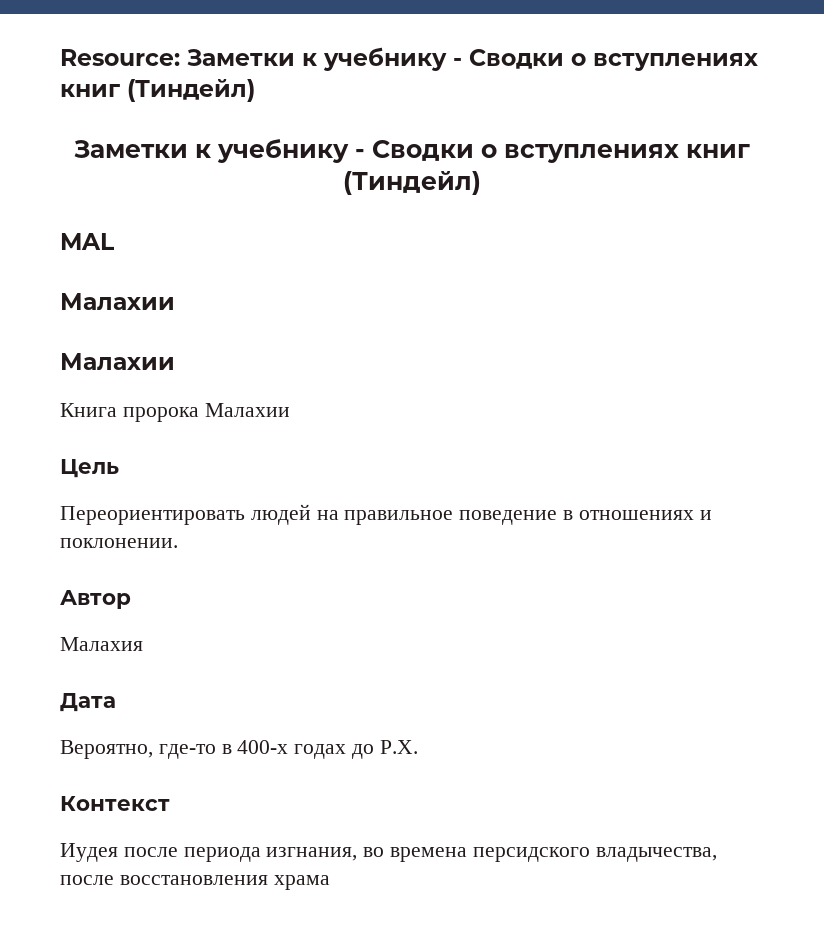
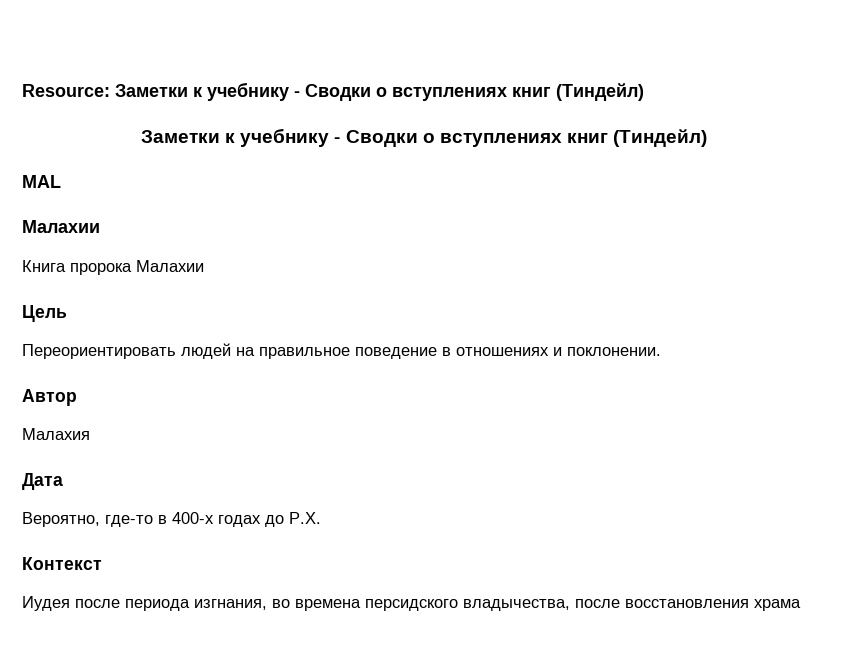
  MAL
- Малахии

